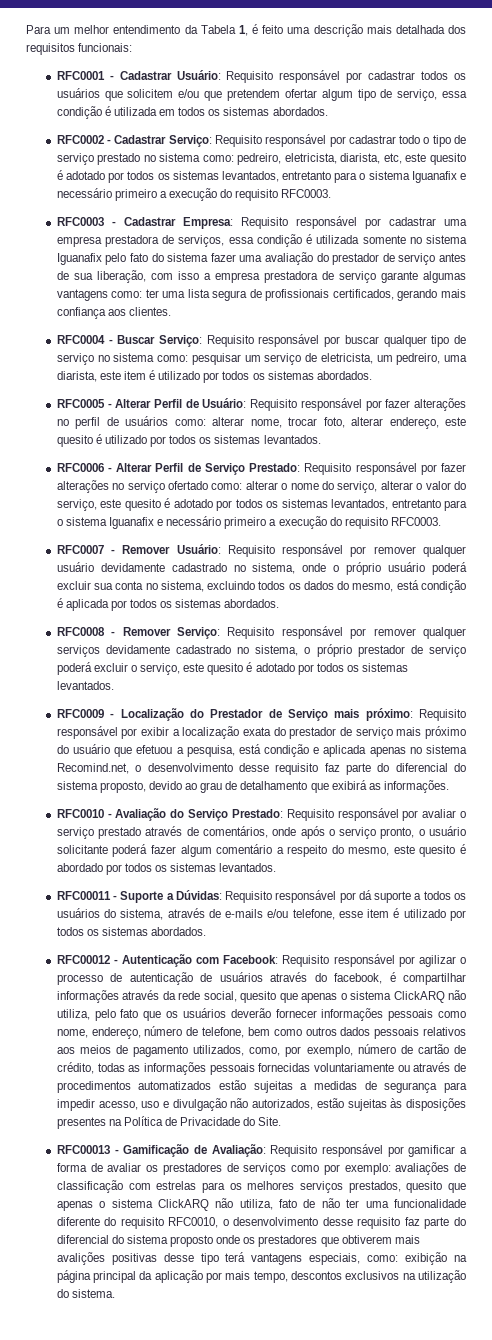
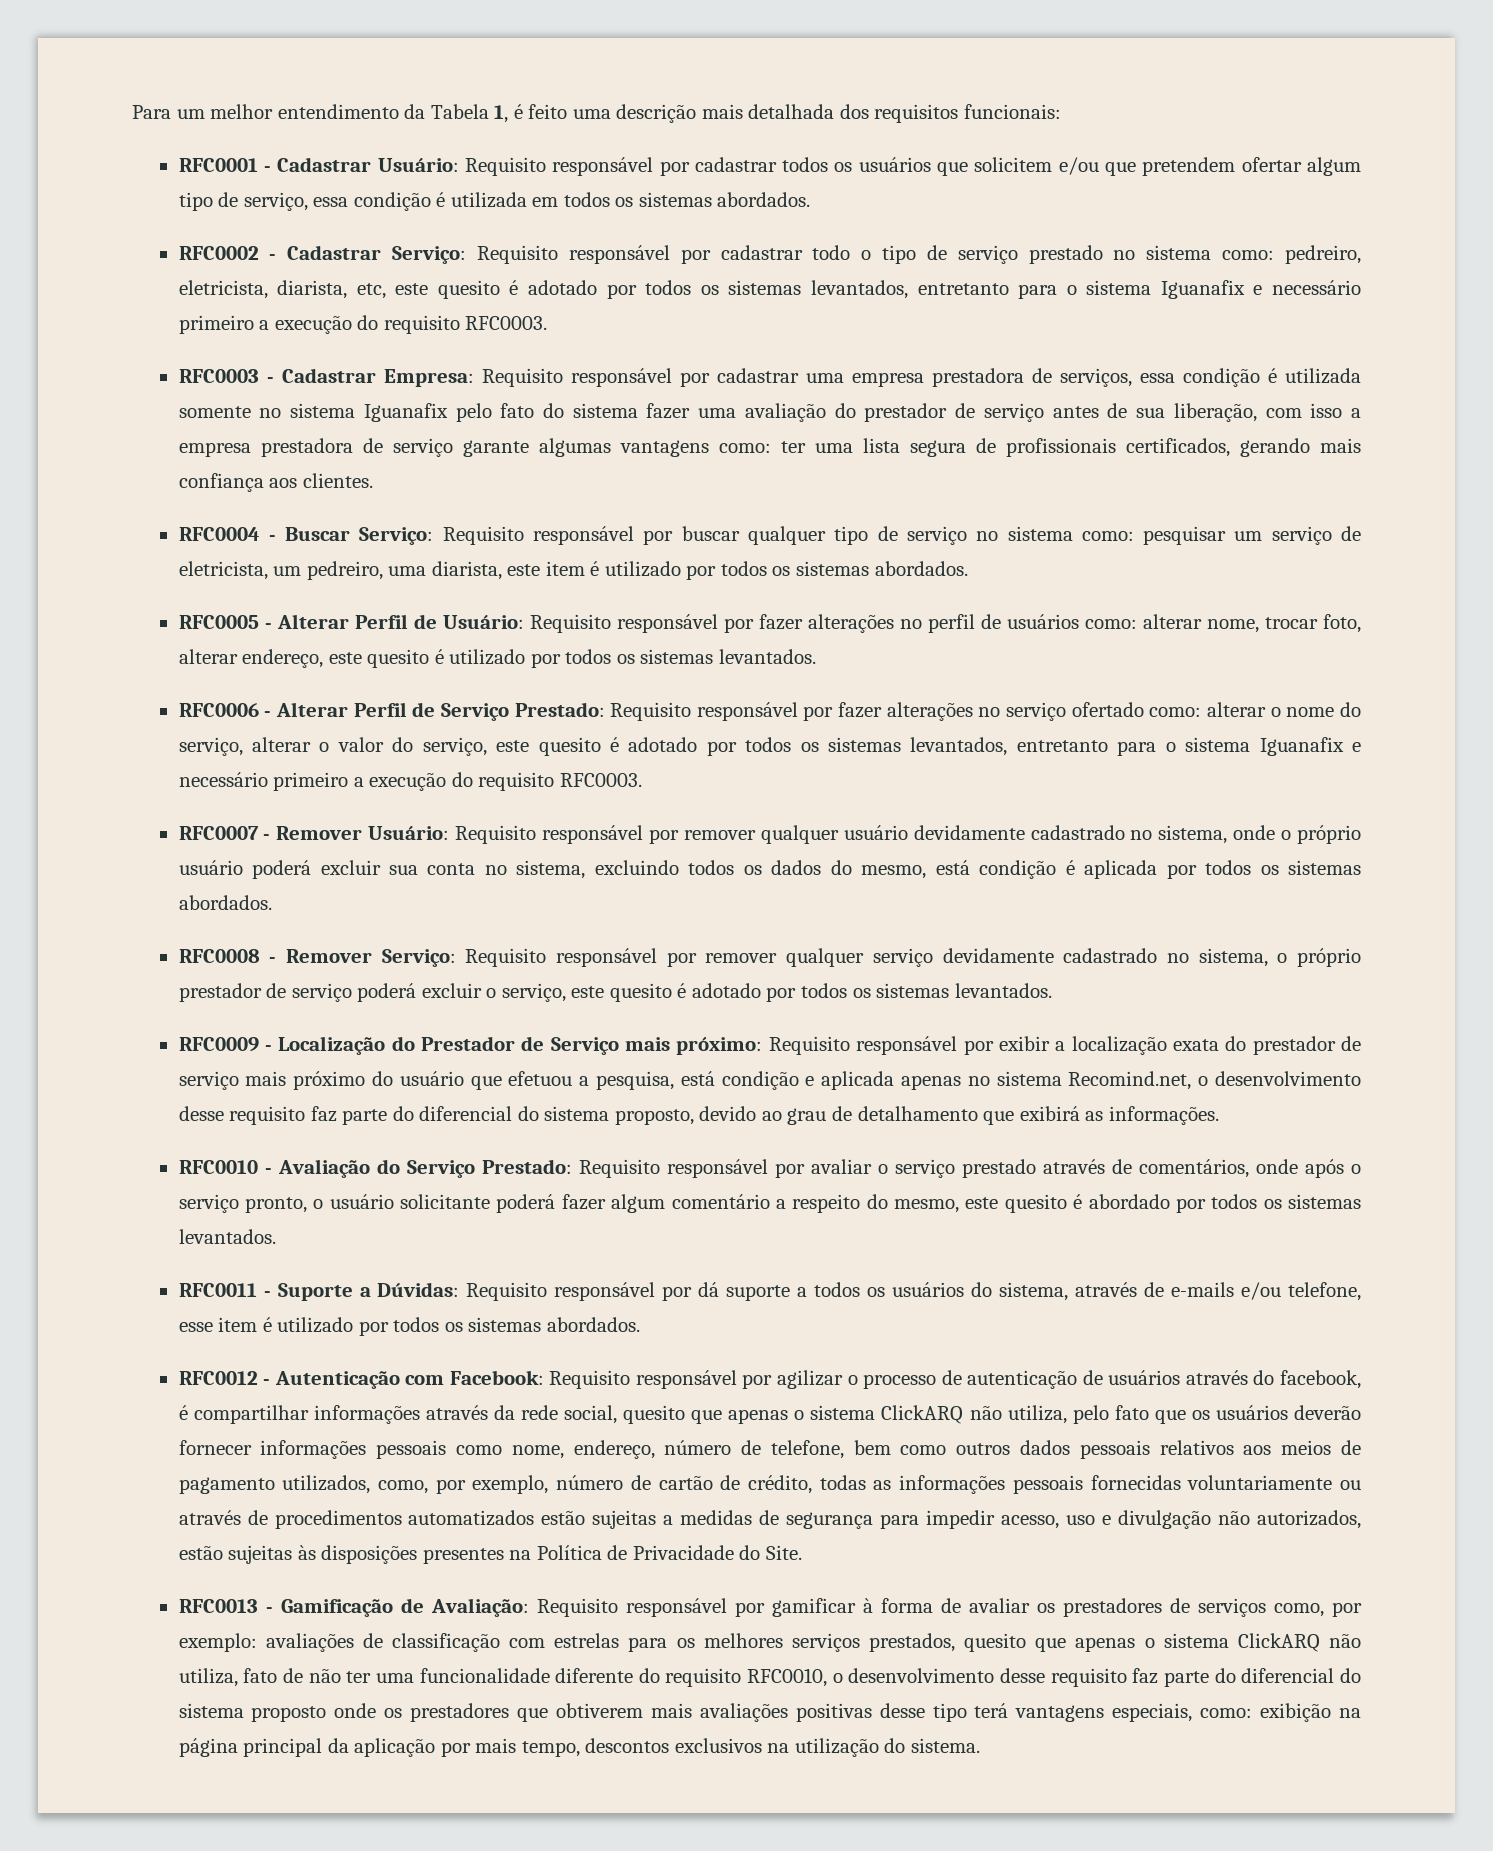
- RFC0008 - Remover Serviço: Requisito responsável por remover qualquer serviços devidamente cadastrado no sistema, o próprio prestador de serviço poderá excluir o serviço, este quesito é adotado por todos os sistemas levantados.
+ RFC0008 - Remover Serviço: Requisito responsável por remover qualquer serviço devidamente cadastrado no sistema, o próprio prestador de serviço poderá excluir o serviço, este quesito é adotado por todos os sistemas levantados.
- RFC00011 - Suporte a Dúvidas: Requisito responsável por dá suporte a todos os usuários do sistema, através de e-mails e/ou telefone, esse item é utilizado por todos os sistemas abordados.
+ RFC0011 - Suporte a Dúvidas: Requisito responsável por dá suporte a todos os usuários do sistema, através de e-mails e/ou telefone, esse item é utilizado por todos os sistemas abordados.
- RFC00012 - Autenticação com Facebook:
+ RFC0012 - Autenticação com Facebook:
- RFC00013 - Gamificação de Avaliação:
+ RFC0013 - Gamificação de Avaliação:
- Requisito responsável por gamificar a forma de avaliar os prestadores de serviços como por exemplo:
+ Requisito responsável por gamificar à forma de avaliar os prestadores de serviços como, por exemplo:
- avaliações de classificação com estrelas para os melhores serviços prestados, quesito que apenas o sistema ClickARQ não utiliza, fato de não ter uma funcionalidade diferente do requisito RFC0010, o desenvolvimento desse requisito faz parte do diferencial do sistema proposto onde os prestadores que obtiverem mais avalições positivas desse tipo terá vantagens especiais, como:
+ avaliações de classificação com estrelas para os melhores serviços prestados, quesito que apenas o sistema ClickARQ não utiliza, fato de não ter uma funcionalidade diferente do requisito RFC0010, o desenvolvimento desse requisito faz parte do diferencial do sistema proposto onde os prestadores que obtiverem mais avaliações positivas desse tipo terá vantagens especiais, como:

